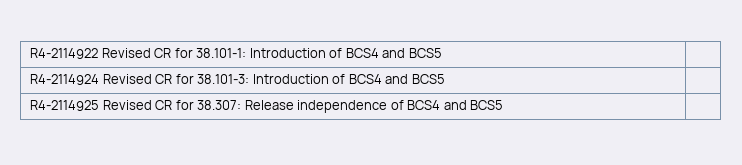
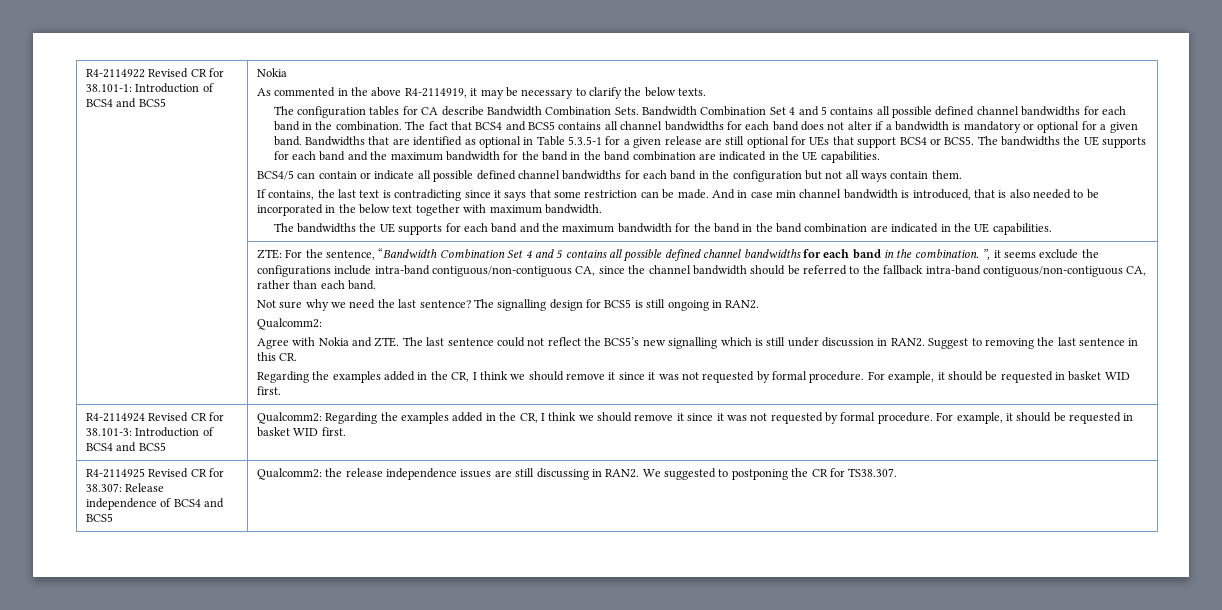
- R4-2114922 Revised CR for 38.101-1: Introduction of BCS4 and BCS5
+ R4-2114922 Revised CR for 38.101-1: Introduction of BCS4 and BCS5 | Nokia
+ As commented in the above R4-2114919, it may be necessary to clarify the below texts.
+ The configuration tables for CA describe Bandwidth Combination Sets. Bandwidth Combination Set 4 and 5 contains all possible defined channel bandwidths for each band in the combination. The fact that BCS4 and BCS5 contains all channel bandwidths for each band does not alter if a bandwidth is mandatory or optional for a given band. Bandwidths that are identified as optional in Table 5.3.5-1 for a given release are still optional for UEs that support BCS4 or BCS5. The bandwidths the UE supports for each band and the maximum bandwidth for the band in the band combination are indicated in the UE capabilities.
+ BCS4/5 can contain or indicate all possible defined channel bandwidths for each band in the configuration but not all ways contain them.
+ If contains, the last text is contradicting since it says that some restriction can be made. And in case min channel bandwidth is introduced, that is also needed to be incorporated in the below text together with maximum bandwidth.
+ The bandwidths the UE supports for each band and the maximum bandwidth for the band in the band combination are indicated in the UE capabilities.
+ | ZTE: For the sentence, “Bandwidth Combination Set 4 and 5 contains all possible defined channel bandwidths for each band in the combination. ”, it seems exclude the configurations include intra-band contiguous/non-contiguous CA, since the channel bandwidth should be referred to the fallback intra-band contiguous/non-contiguous CA, rather than each band.
+ Not sure why we need the last sentence? The signalling design for BCS5 is still ongoing in RAN2.
+ Qualcomm2:
+ Agree with Nokia and ZTE. The last sentence could not reflect the BCS5’s new signalling which is still under discussion in RAN2. Suggest to removing the last sentence in this CR.
+ Regarding the examples added in the CR, I think we should remove it since it was not requested by formal procedure. For example, it should be requested in basket WID first.
+ Qualcomm2: Regarding the examples added in the CR, I think we should remove it since it was not requested by formal procedure. For example, it should be requested in basket WID first.
- R4-2114925 Revised CR for 38.307: Release independence of BCS4 and BCS5 |
+ R4-2114925 Revised CR for 38.307: Release independence of BCS4 and BCS5 | Qualcomm2: the release independence issues are still discussing in RAN2. We suggested to postponing the CR for TS38.307.

